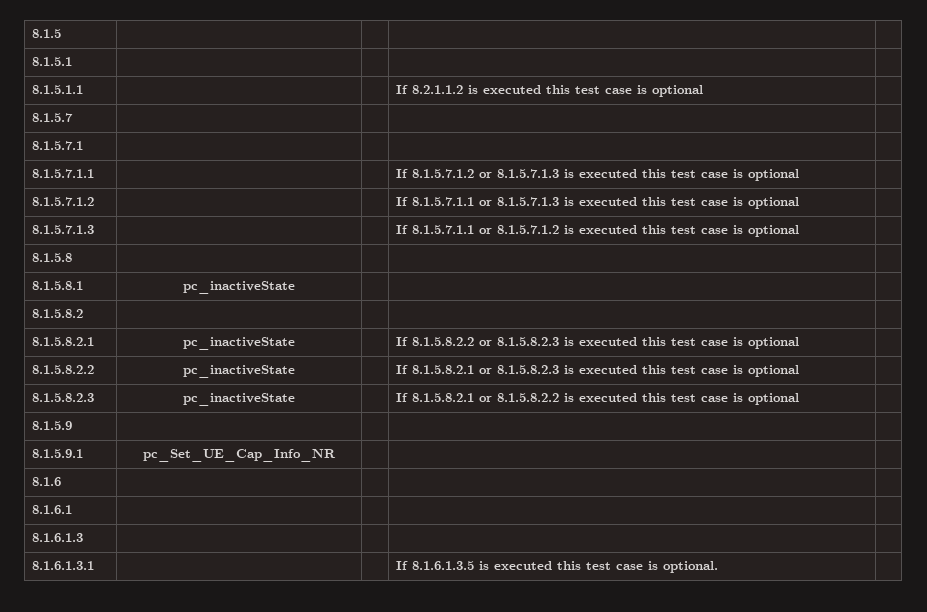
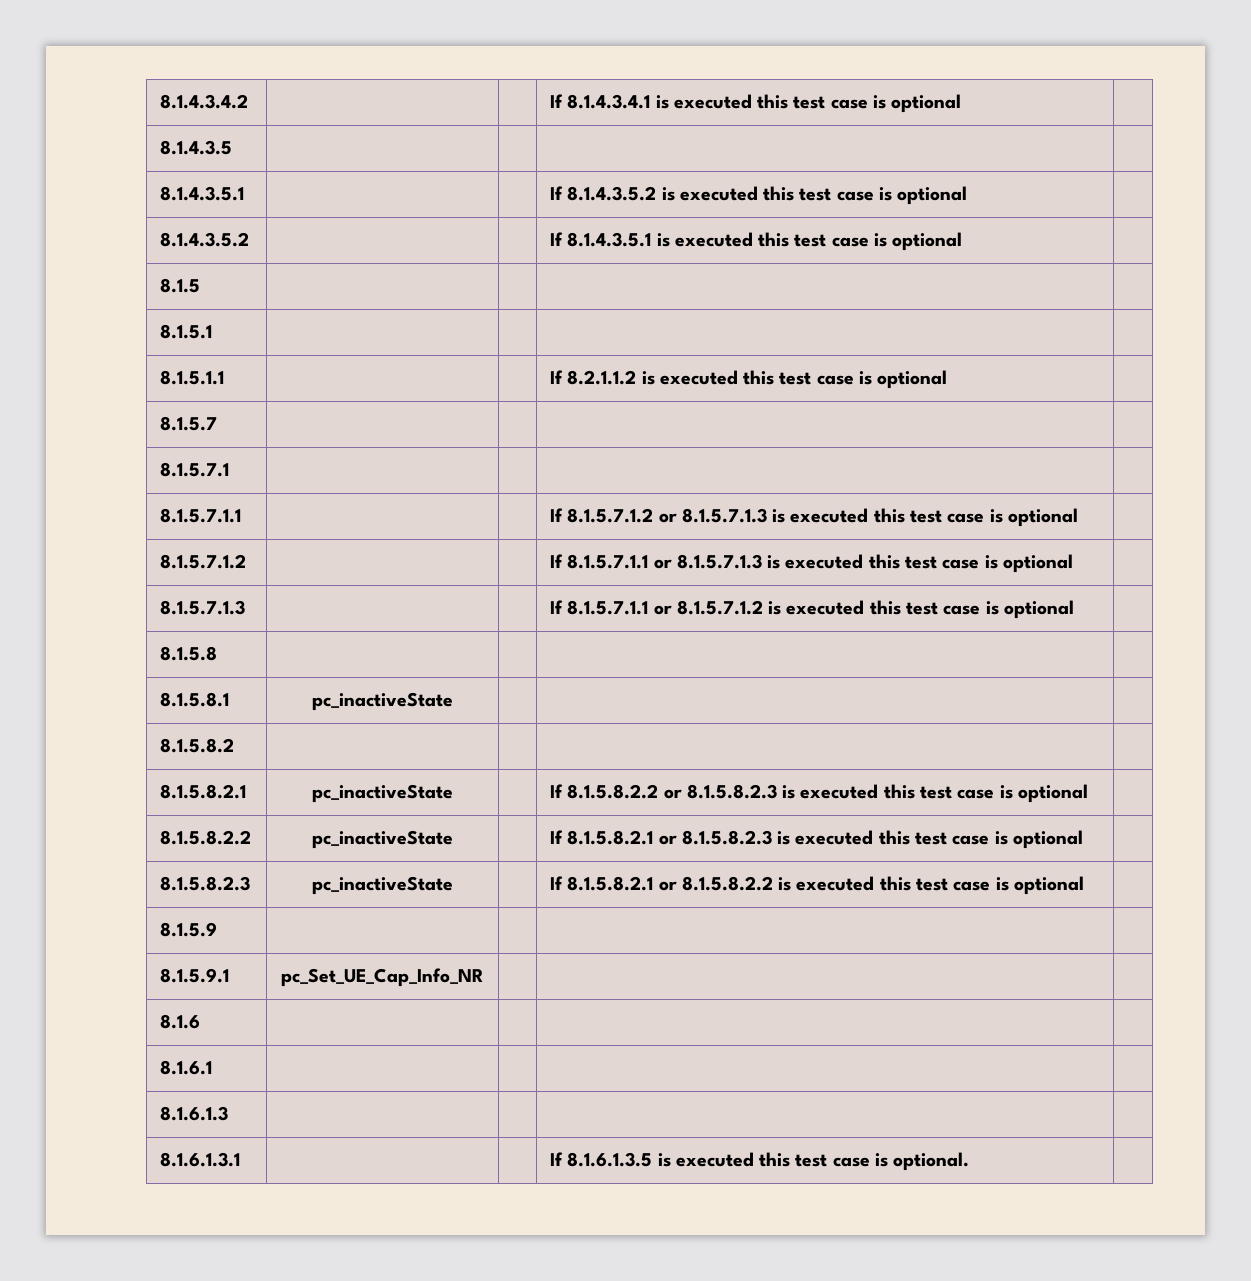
+ 8.1.4.3.4.2 | | | If 8.1.4.3.4.1 is executed this test case is optional |
+ 8.1.4.3.5 | | | |
+ 8.1.4.3.5.1 | | | If 8.1.4.3.5.2 is executed this test case is optional |
+ 8.1.4.3.5.2 | | | If 8.1.4.3.5.1 is executed this test case is optional |

